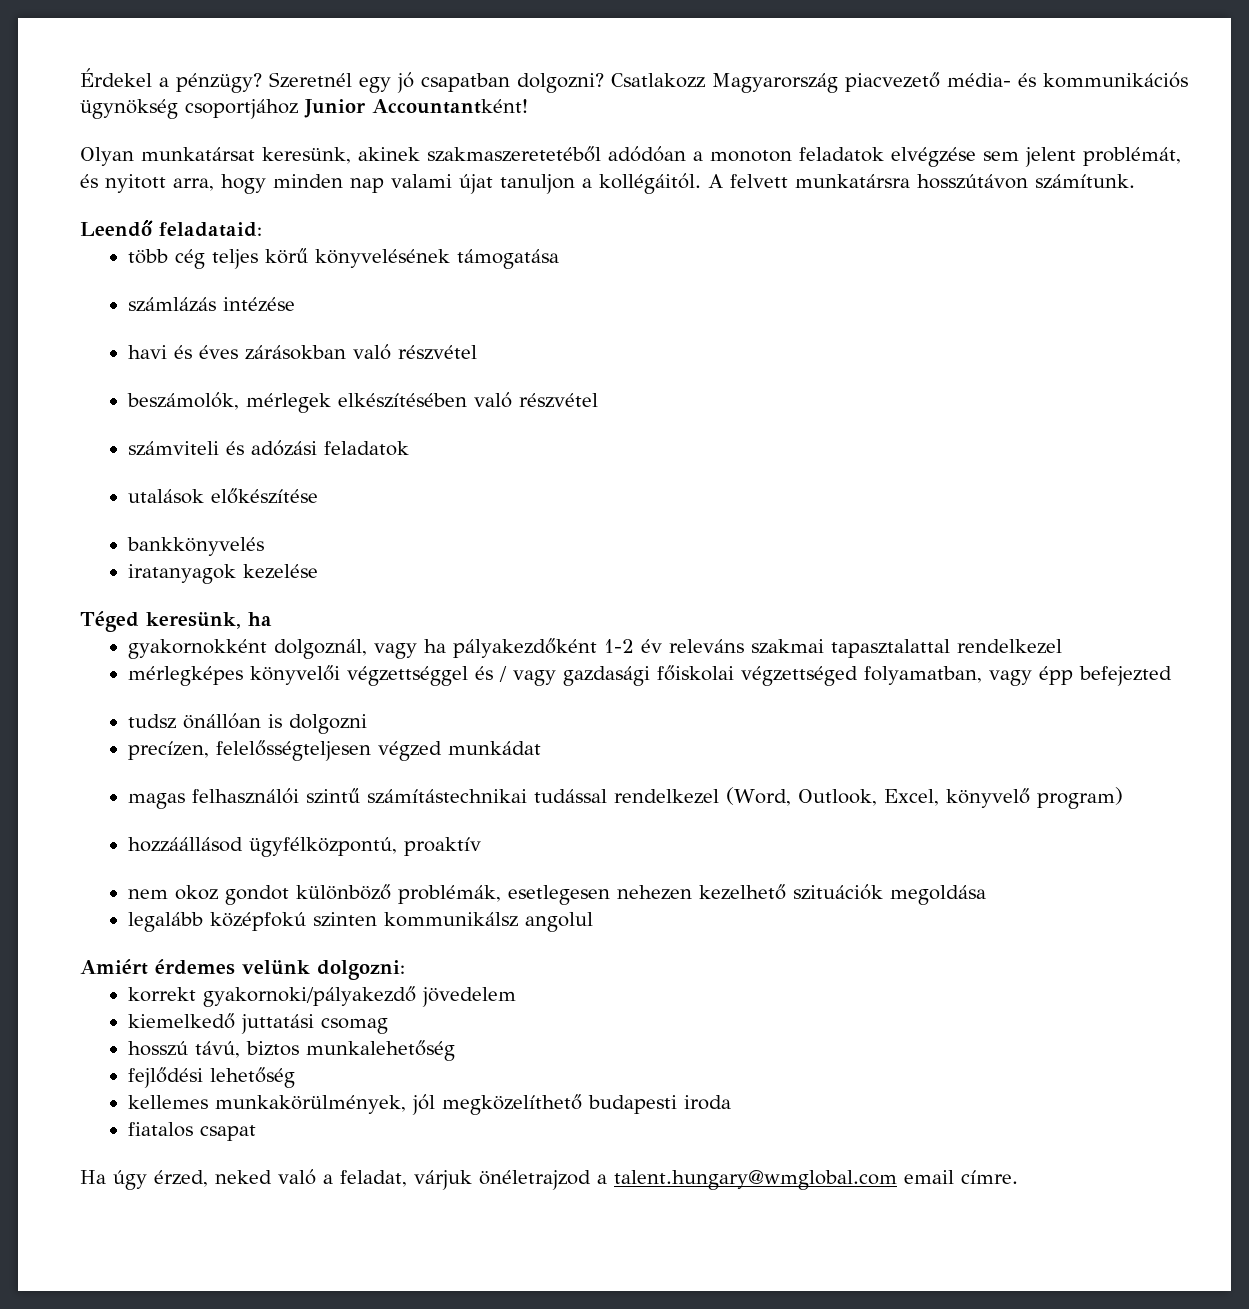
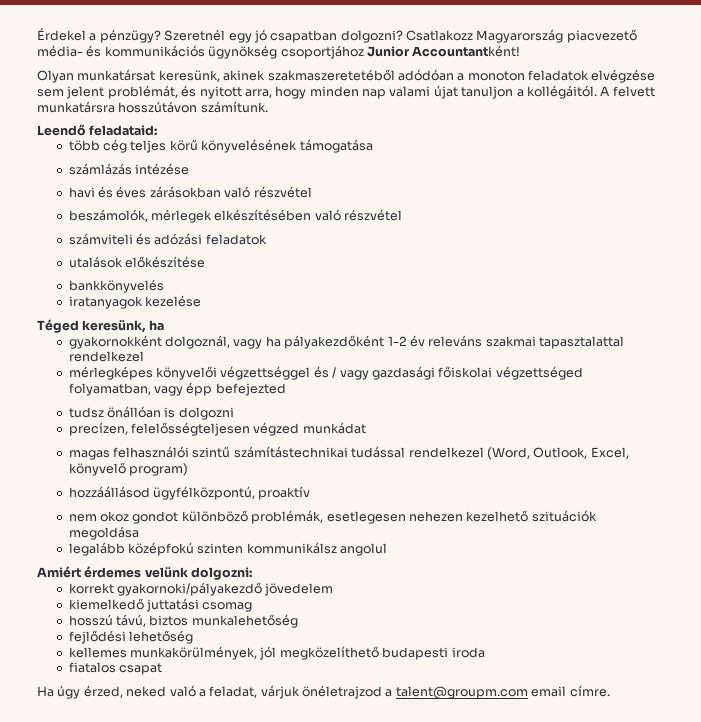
- Ha úgy érzed, neked való a feladat, várjuk önéletrajzod a talent.hungary@wmglobal.com email címre.
+ Ha úgy érzed, neked való a feladat, várjuk önéletrajzod a talent@groupm.com email címre.

